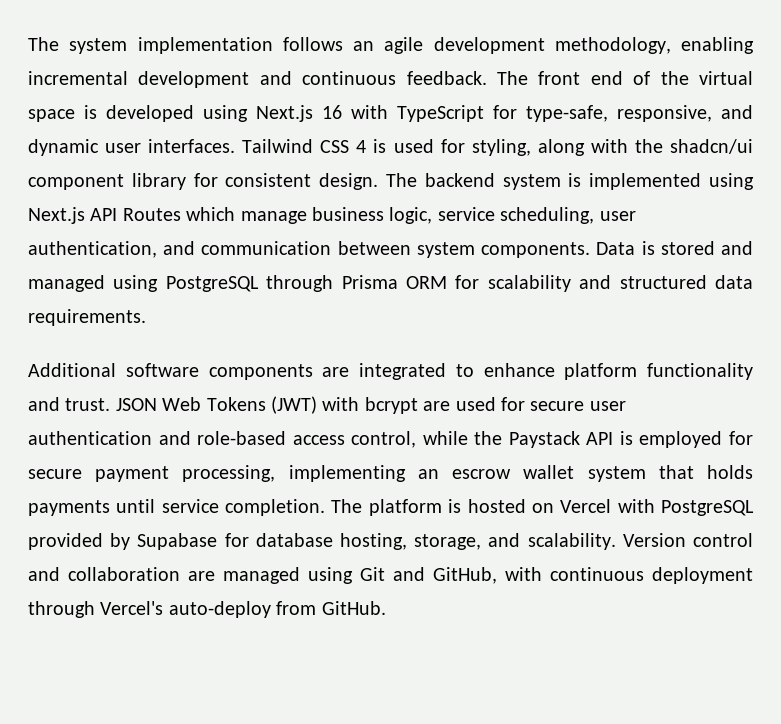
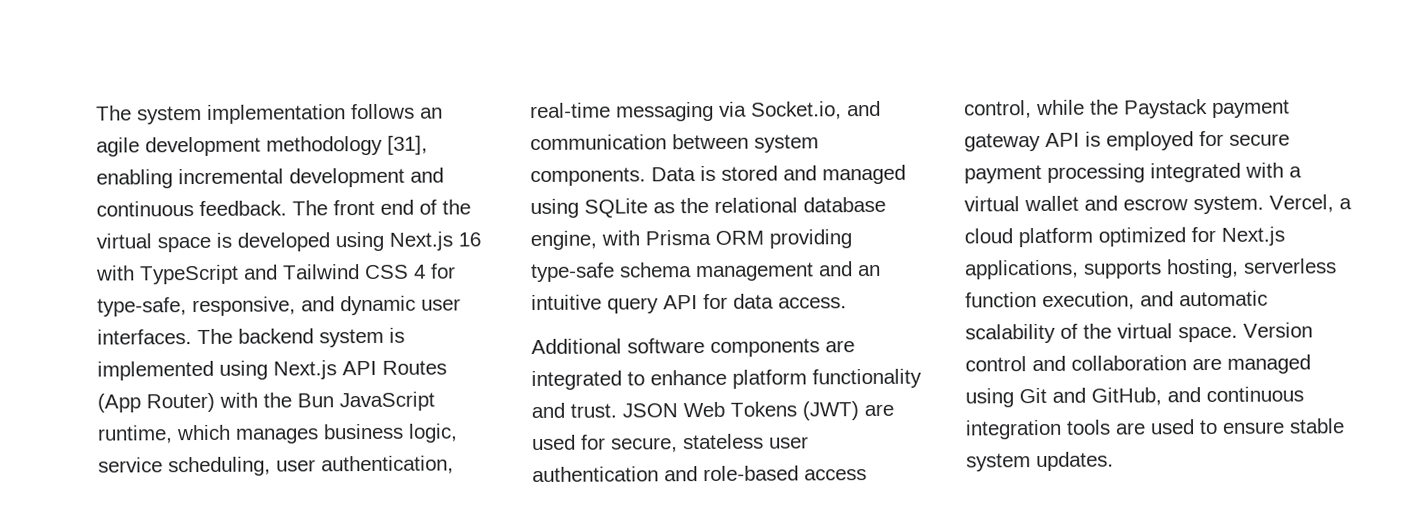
- The system implementation follows an agile development methodology, enabling incremental development and continuous feedback.
+ The system implementation follows an agile development methodology [31], enabling incremental development and continuous feedback.
- The front end of the virtual space is developed using Next.js 16 with TypeScript for type-safe, responsive, and dynamic user interfaces.
+ The front end of the virtual space is developed using Next.js 16 with TypeScript and Tailwind CSS 4 for type-safe, responsive, and dynamic user interfaces.
- Tailwind CSS 4 is used for styling, along with the shadcn/ui component library for consistent design.
- The backend system is implemented using Next.js API Routes which manage business logic, service scheduling, user authentication, and communication between system components.
+ The backend system is implemented using Next.js API Routes (App Router) with the Bun JavaScript runtime, which manages business logic, service scheduling, user authentication, real-time messaging via Socket.io, and communication between system components.
- Data is stored and managed using PostgreSQL through Prisma ORM for scalability and structured data requirements.
+ Data is stored and managed using SQLite as the relational database engine, with Prisma ORM providing type-safe schema management and an intuitive query API for data access.
- JSON Web Tokens (JWT) with bcrypt are used for secure user authentication and role-based access control, while the Paystack API is employed for secure payment processing, implementing an escrow wallet system that holds payments until service completion. The platform is hosted on Vercel with PostgreSQL provided by Supabase for database hosting, storage, and scalability.
+ JSON Web Tokens (JWT) are used for secure, stateless user authentication and role-based access control, while the Paystack payment gateway API is employed for secure payment processing integrated with a virtual wallet and escrow system. Vercel, a cloud platform optimized for Next.js applications, supports hosting, serverless function execution, and automatic scalability of the virtual space.
- Version control and collaboration are managed using Git and GitHub, with continuous deployment through Vercel's auto-deploy from GitHub.
+ Version control and collaboration are managed using Git and GitHub, and continuous integration tools are used to ensure stable system updates.

